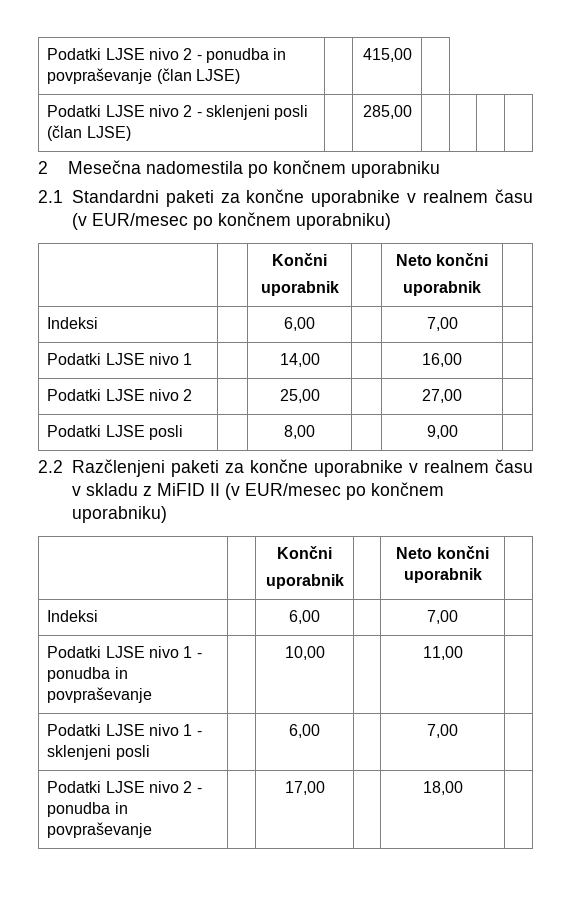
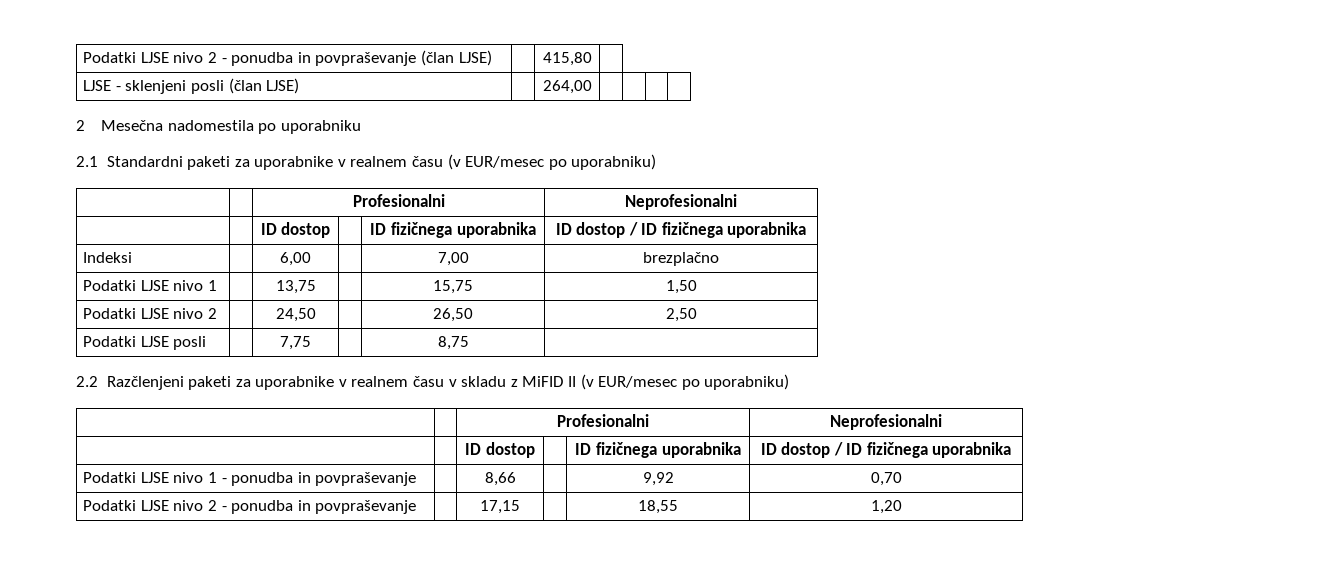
- Podatki LJSE nivo 2 - ponudba in povpraševanje (član LJSE) | | 415,00 |
- Podatki LJSE nivo 2 - sklenjeni posli (član LJSE) | | 285,00 | | | |
+ Podatki LJSE nivo 2 - ponudba in povpraševanje (član LJSE) | | 415,80 |
+ LJSE - sklenjeni posli (član LJSE) | | 264,00 | | | |
- 2 Mesečna nadomestila po končnem uporabniku
+ 2 Mesečna nadomestila po uporabniku
- 2.1 Standardni paketi za končne uporabnike v realnem času (v EUR/mesec po končnem uporabniku)
- | | Končni
- uporabnik | | Neto končni
- uporabnik |
- Indeksi | | 6,00 | | 7,00 |
+ 2.1 Standardni paketi za uporabnike v realnem času (v EUR/mesec po uporabniku)
+ | | Profesionalni | Neprofesionalni
+ | | ID dostop | | ID fizičnega uporabnika | ID dostop / ID fizičnega uporabnika
+ Indeksi | | 6,00 | | 7,00 | brezplačno
- Podatki LJSE nivo 1 | | 14,00 | | 16,00 |
+ Podatki LJSE nivo 1 | | 13,75 | | 15,75 | 1,50
- Podatki LJSE nivo 2 | | 25,00 | | 27,00 |
+ Podatki LJSE nivo 2 | | 24,50 | | 26,50 | 2,50
- Podatki LJSE posli | | 8,00 | | 9,00 |
+ Podatki LJSE posli | | 7,75 | | 8,75 |
- 2.2 Razčlenjeni paketi za končne uporabnike v realnem času v skladu z MiFID II (v EUR/mesec po končnem uporabniku)
- | | Končni
- uporabnik | | Neto končni uporabnik |
- Indeksi | | 6,00 | | 7,00 |
+ 2.2 Razčlenjeni paketi za uporabnike v realnem času v skladu z MiFID II (v EUR/mesec po uporabniku)
+ | | Profesionalni | Neprofesionalni
+ | | ID dostop | | ID fizičnega uporabnika | ID dostop / ID fizičnega uporabnika
- Podatki LJSE nivo 1 - ponudba in povpraševanje | | 10,00 | | 11,00 |
- Podatki LJSE nivo 1 - sklenjeni posli | | 6,00 | | 7,00 |
+ Podatki LJSE nivo 1 - ponudba in povpraševanje | | 8,66 | | 9,92 | 0,70
- Podatki LJSE nivo 2 - ponudba in povpraševanje | | 17,00 | | 18,00 |
+ Podatki LJSE nivo 2 - ponudba in povpraševanje | | 17,15 | | 18,55 | 1,20

